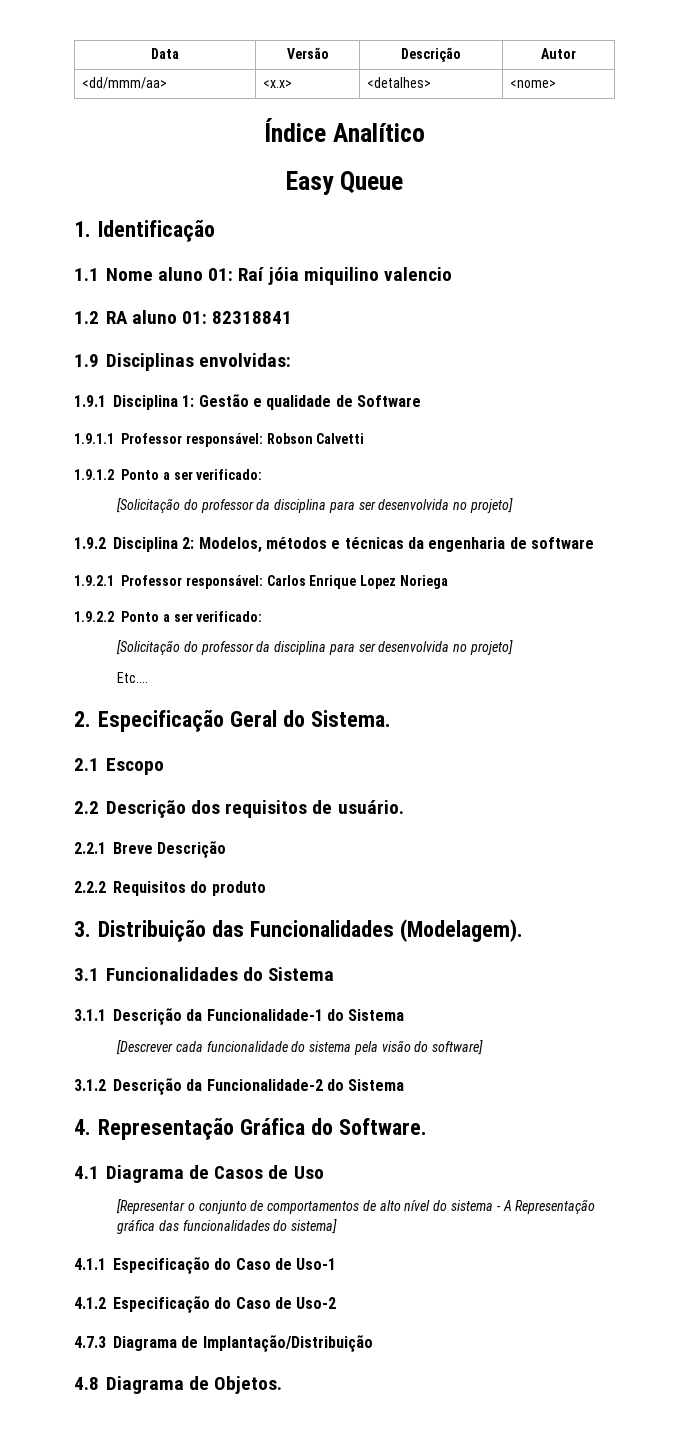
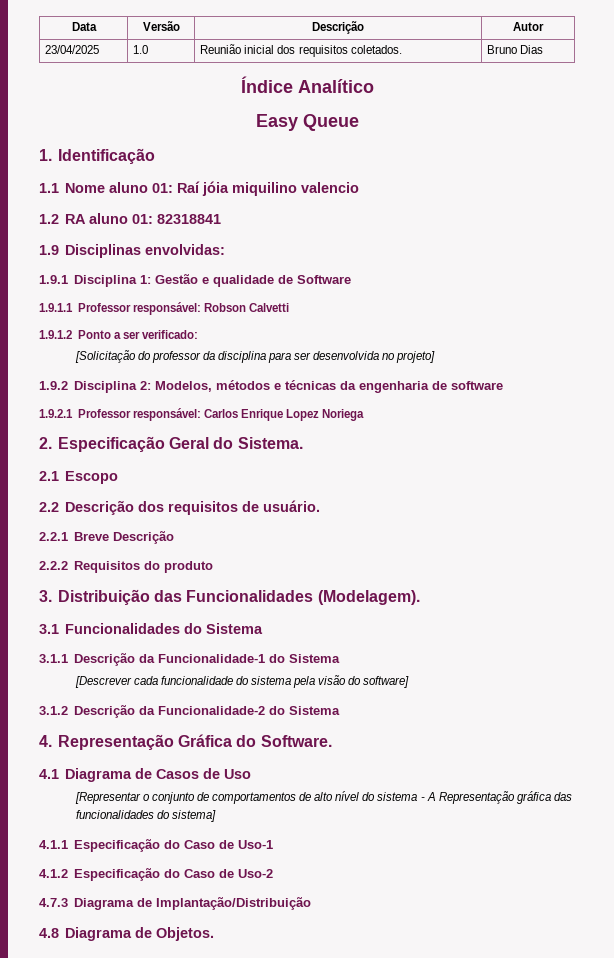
- <dd/mmm/aa> | <x.x> | <detalhes> | <nome>
+ 23/04/2025 | 1.0 | Reunião inicial dos requisitos coletados. | Bruno Dias
- 1.9.2.2 Ponto a ser verificado:
- [Solicitação do professor da disciplina para ser desenvolvida no projeto]
- Etc....

